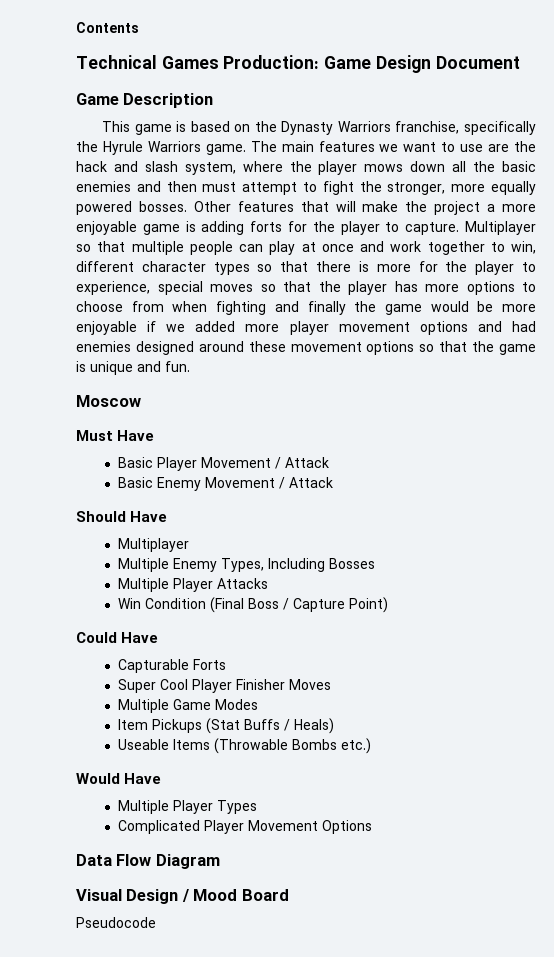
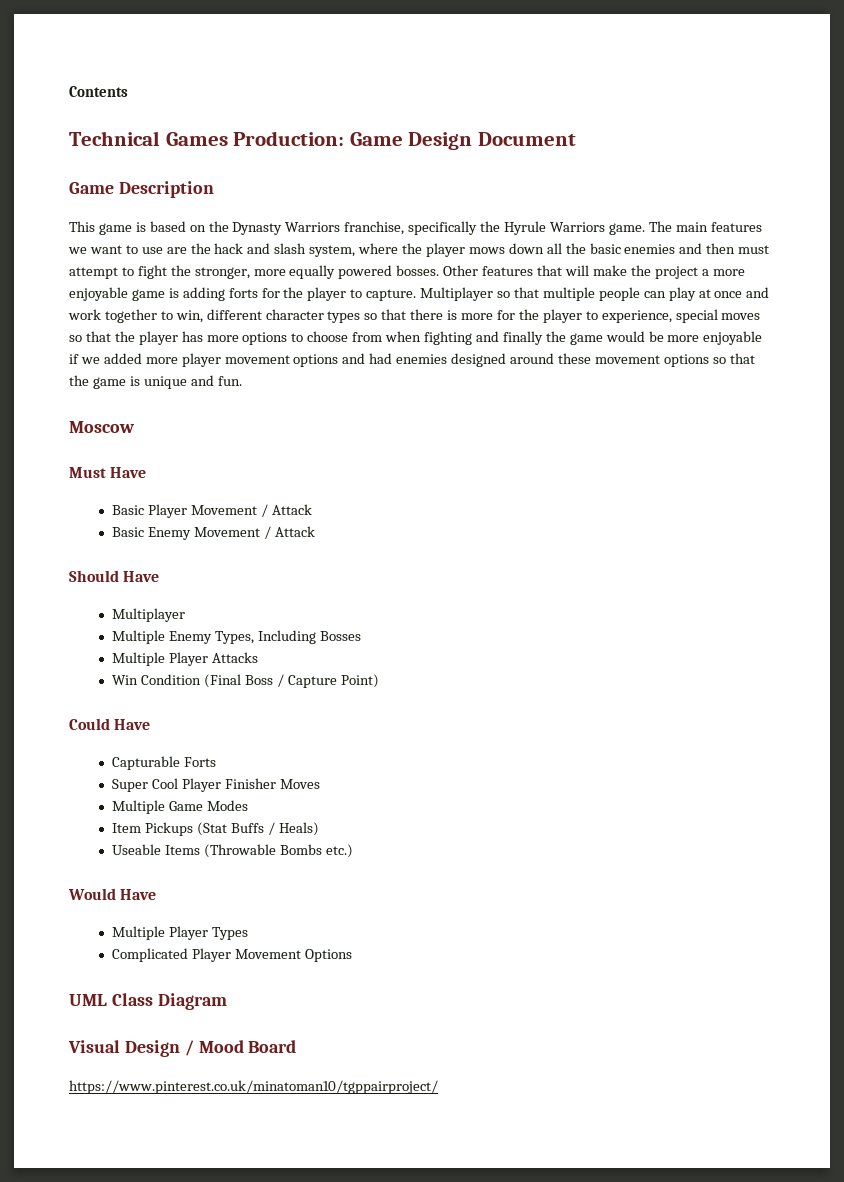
- Data Flow Diagram
+ UML Class Diagram
- Pseudocode
+ https://www.pinterest.co.uk/minatoman10/tgppairproject/

